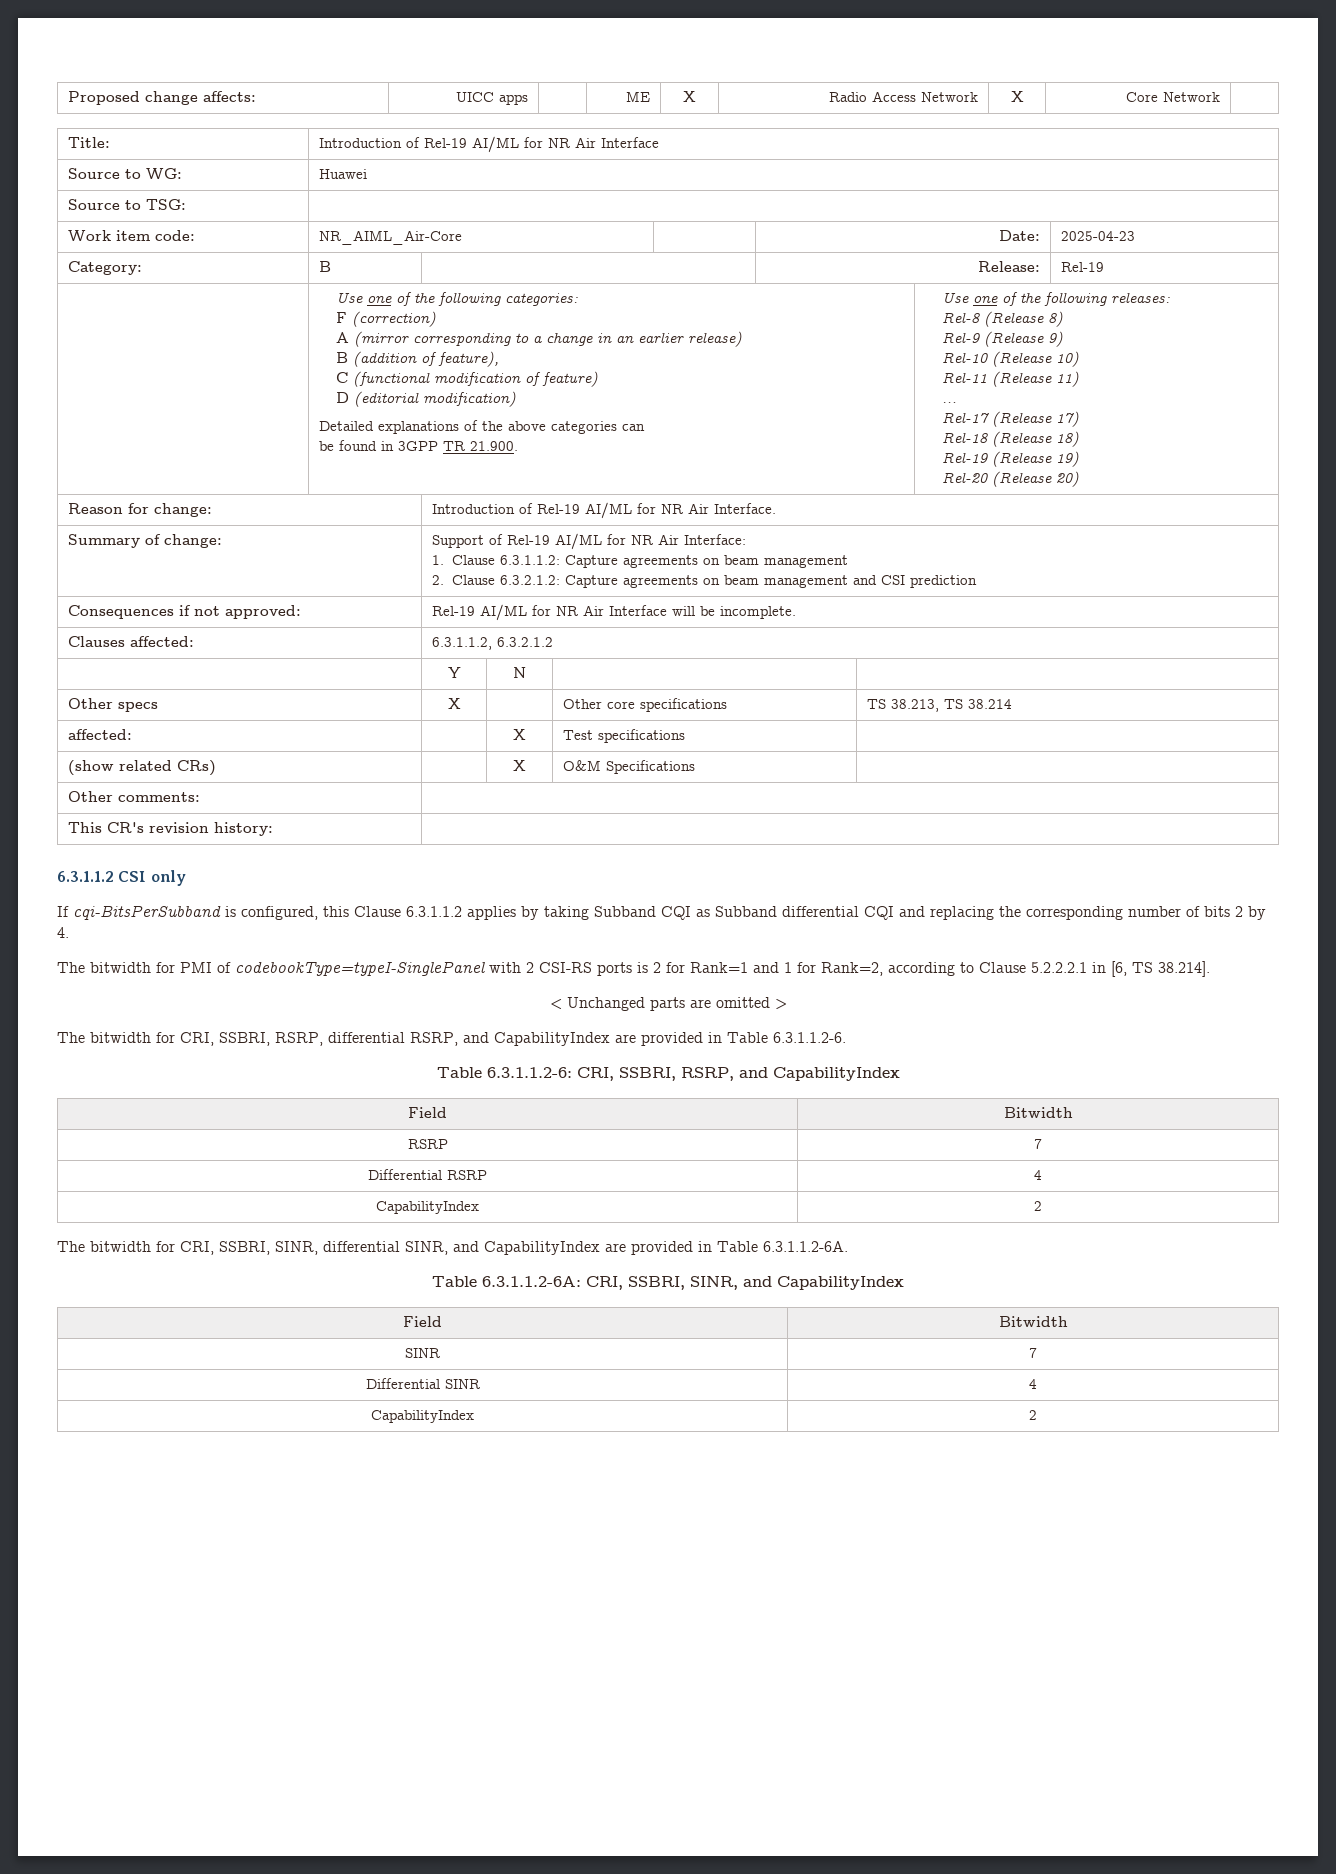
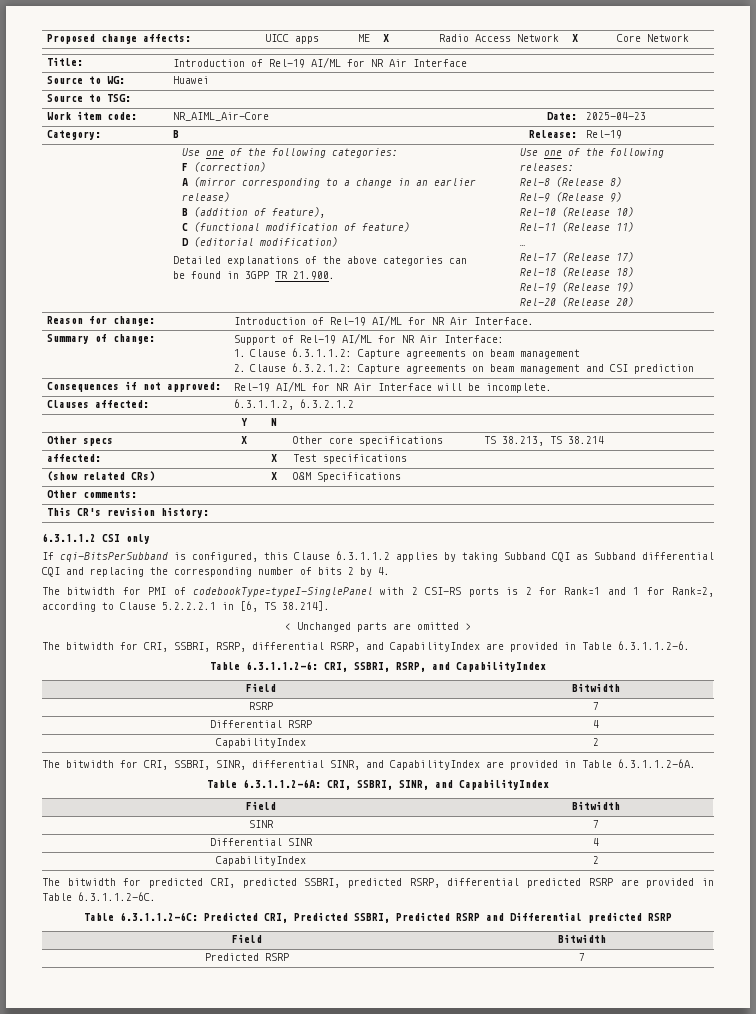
+ The bitwidth for predicted CRI, predicted SSBRI, predicted RSRP, differential predicted RSRP are provided in Table 6.3.1.1.2-6C.
+ Table 6.3.1.1.2-6C: Predicted CRI, Predicted SSBRI, Predicted RSRP and Differential predicted RSRP
+ Field | Bitwidth
+ Predicted RSRP | 7

